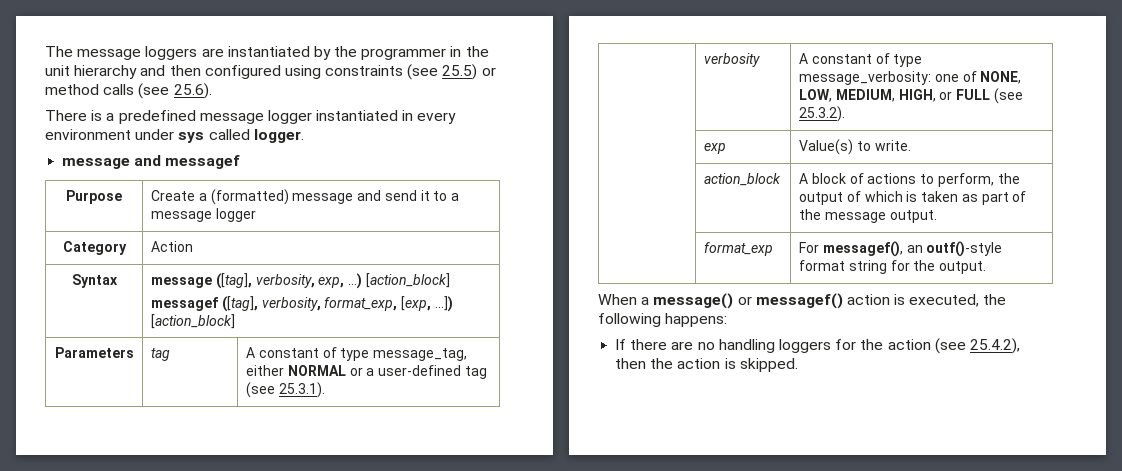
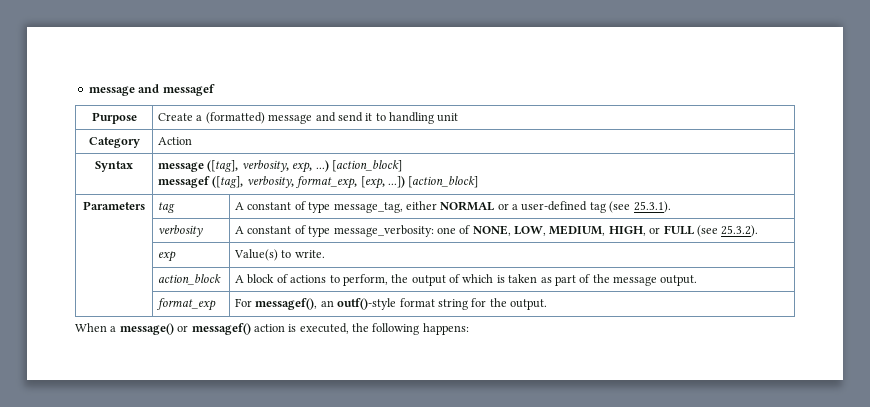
- The message loggers are instantiated by the programmer in the unit hierarchy and then configured using constraints (see 25.5) or method calls (see 25.6).
- There is a predefined message logger instantiated in every environment under sys called logger.
- Purpose | Create a (formatted) message and send it to a message logger
+ Purpose | Create a (formatted) message and send it to handling unit
- If there are no handling loggers for the action (see 25.4.2), then the action is skipped.

